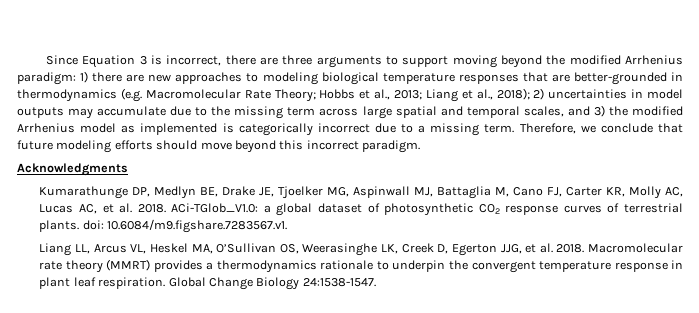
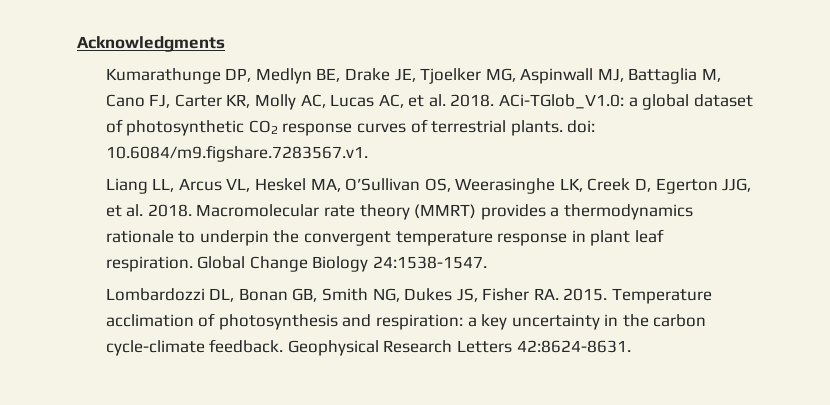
- Since Equation 3 is incorrect, there are three arguments to support moving beyond the modified Arrhenius paradigm: 1) there are new approaches to modeling biological temperature responses that are better-grounded in thermodynamics (e.g. Macromolecular Rate Theory; Hobbs et al., 2013; Liang et al., 2018); 2) uncertainties in model outputs may accumulate due to the missing term across large spatial and temporal scales, and 3) the modified Arrhenius model as implemented is categorically incorrect due to a missing term. Therefore, we conclude that future modeling efforts should move beyond this incorrect paradigm.
+ Lombardozzi DL, Bonan GB, Smith NG, Dukes JS, Fisher RA. 2015. Temperature acclimation of photosynthesis and respiration: a key uncertainty in the carbon cycle-climate feedback. Geophysical Research Letters 42:8624-8631.

